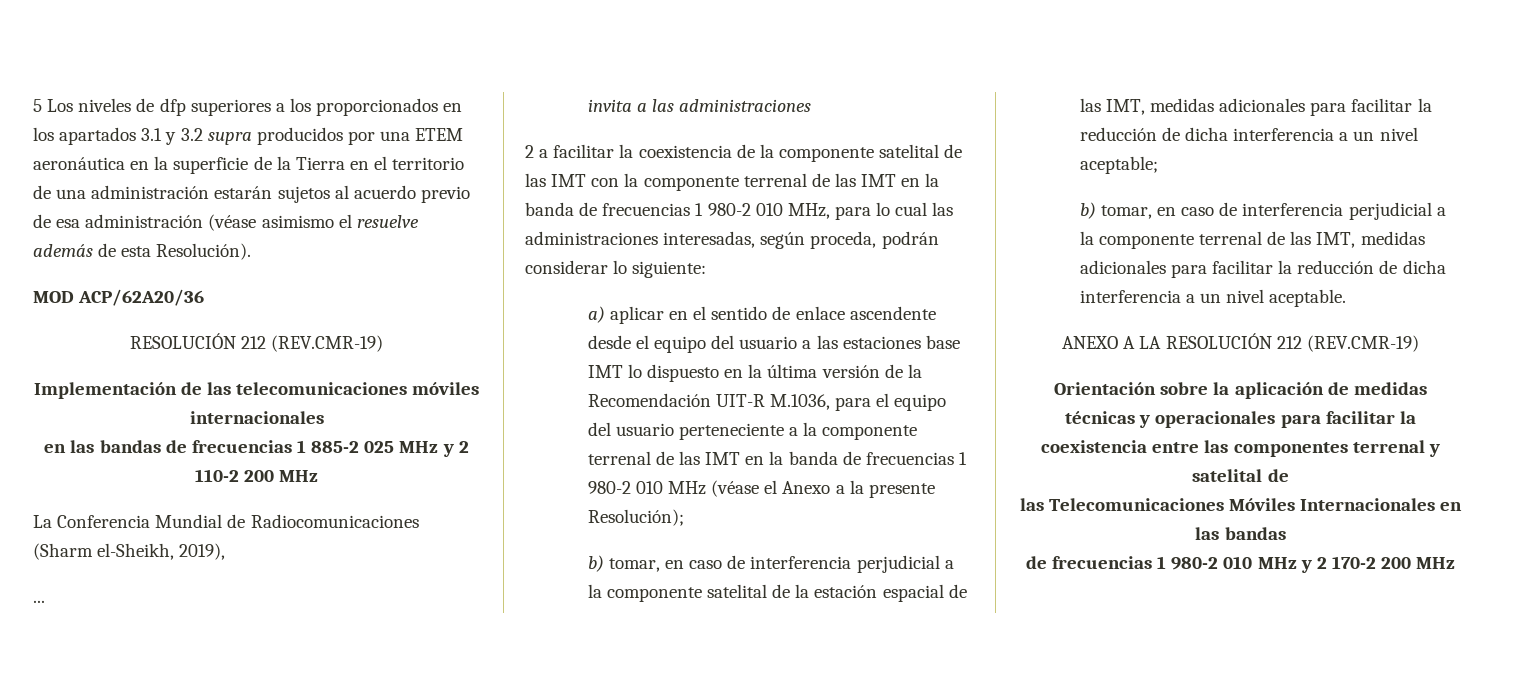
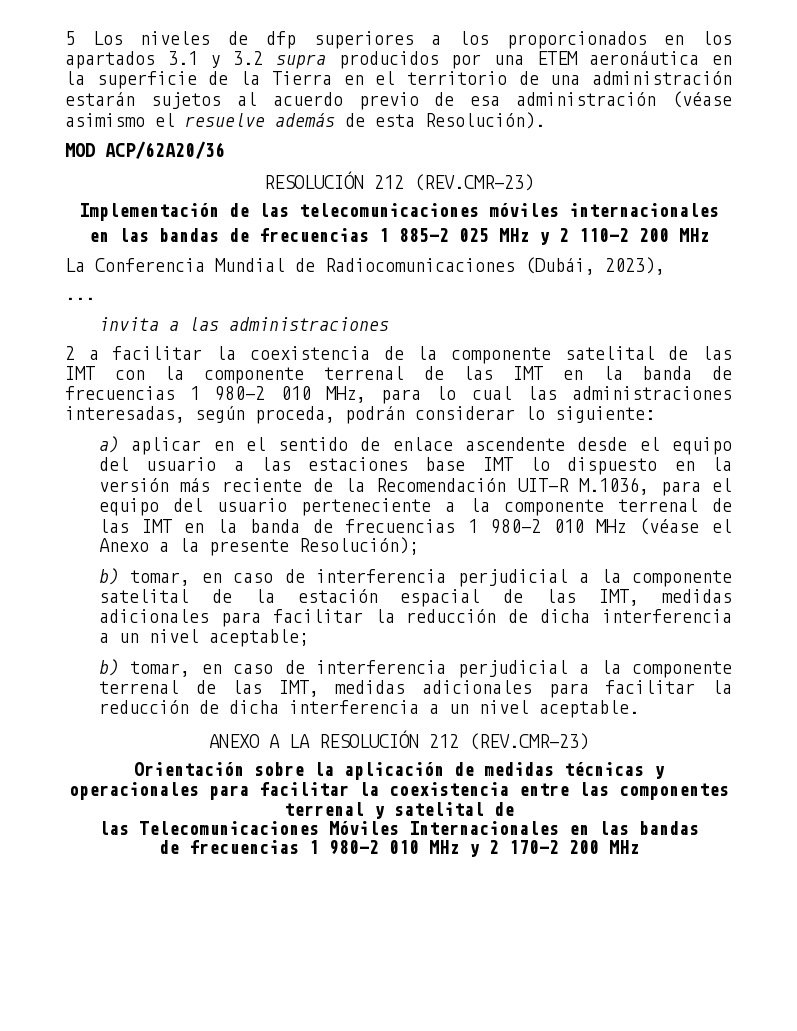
  MOD ACP/62A20/36
- RESOLUCIÓN 212 (REV.CMR-19)
+ RESOLUCIÓN 212 (REV.CMR-23)
- La Conferencia Mundial de Radiocomunicaciones (Sharm el-Sheikh, 2019),
+ La Conferencia Mundial de Radiocomunicaciones (Dubái, 2023),
- a) aplicar en el sentido de enlace ascendente desde el equipo del usuario a las estaciones base IMT lo dispuesto en la última versión de la Recomendación UIT-R M.1036, para el equipo del usuario perteneciente a la componente terrenal de las IMT en la banda de frecuencias 1 980-2 010 MHz (véase el Anexo a la presente Resolución);
+ a) aplicar en el sentido de enlace ascendente desde el equipo del usuario a las estaciones base IMT lo dispuesto en la versión más reciente de la Recomendación UIT-R M.1036, para el equipo del usuario perteneciente a la componente terrenal de las IMT en la banda de frecuencias 1 980-2 010 MHz (véase el Anexo a la presente Resolución);
- ANEXO A LA RESOLUCIÓN 212 (REV.CMR-19)
+ ANEXO A LA RESOLUCIÓN 212 (REV.CMR-23)

